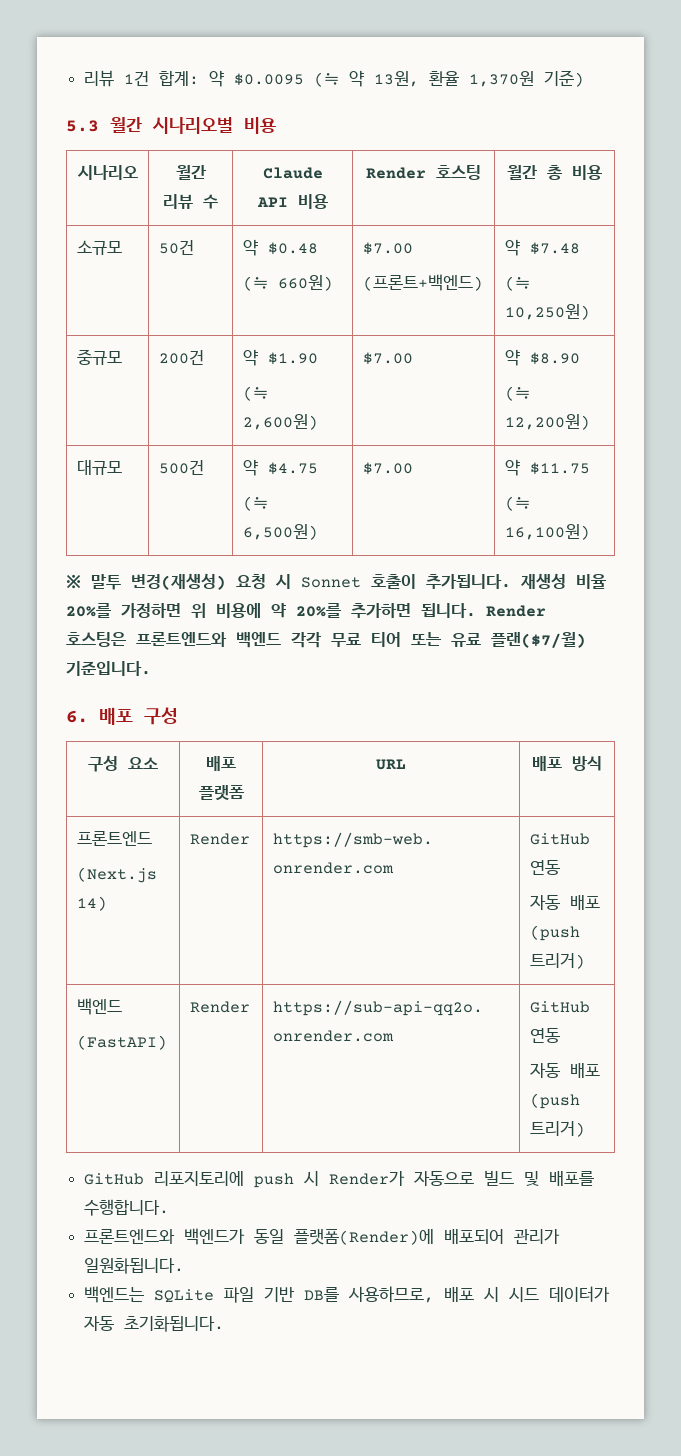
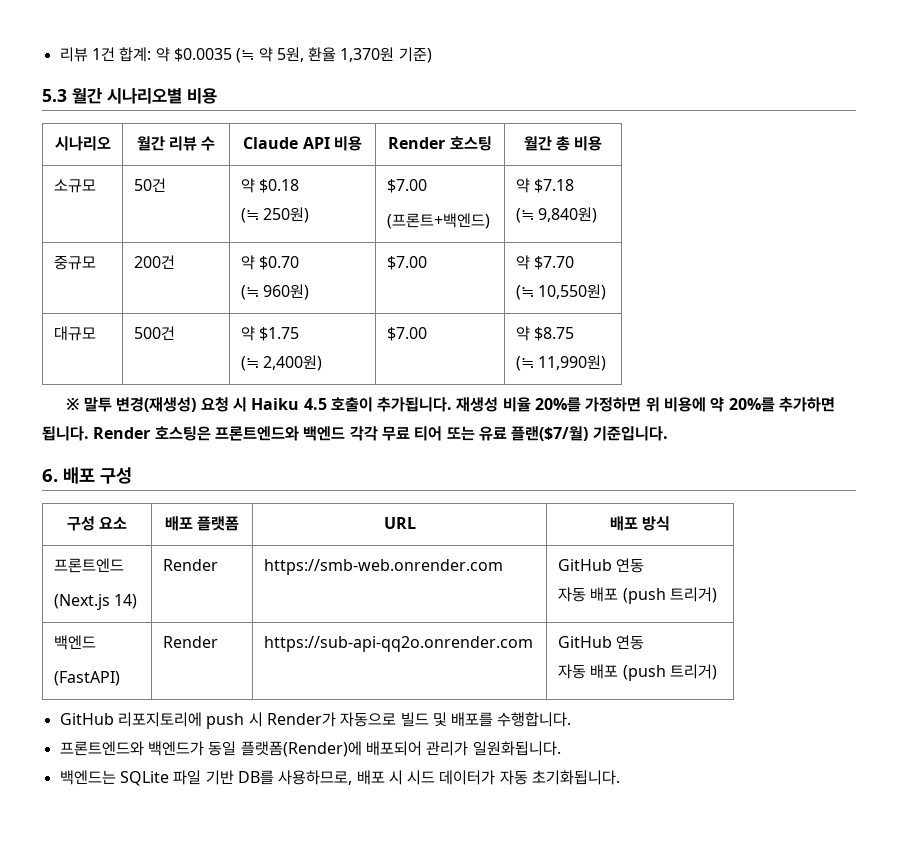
- 리뷰 1건 합계: 약 $0.0095 (≒ 약 13원, 환율 1,370원 기준)
+ 리뷰 1건 합계: 약 $0.0035 (≒ 약 5원, 환율 1,370원 기준)
- 소규모 | 50건 | 약 $0.48
- (≒ 660원) | $7.00
- (프론트+백엔드) | 약 $7.48
- (≒ 10,250원)
+ 소규모 | 50건 | 약 $0.18
+ (≒ 250원) | $7.00
+ (프론트+백엔드) | 약 $7.18
+ (≒ 9,840원)
- 중규모 | 200건 | 약 $1.90
- (≒ 2,600원) | $7.00 | 약 $8.90
- (≒ 12,200원)
+ 중규모 | 200건 | 약 $0.70
+ (≒ 960원) | $7.00 | 약 $7.70
+ (≒ 10,550원)
- 대규모 | 500건 | 약 $4.75
- (≒ 6,500원) | $7.00 | 약 $11.75
- (≒ 16,100원)
+ 대규모 | 500건 | 약 $1.75
+ (≒ 2,400원) | $7.00 | 약 $8.75
+ (≒ 11,990원)
- ※ 말투 변경(재생성) 요청 시 Sonnet 호출이 추가됩니다.
+ ※ 말투 변경(재생성) 요청 시 Haiku 4.5 호출이 추가됩니다.

